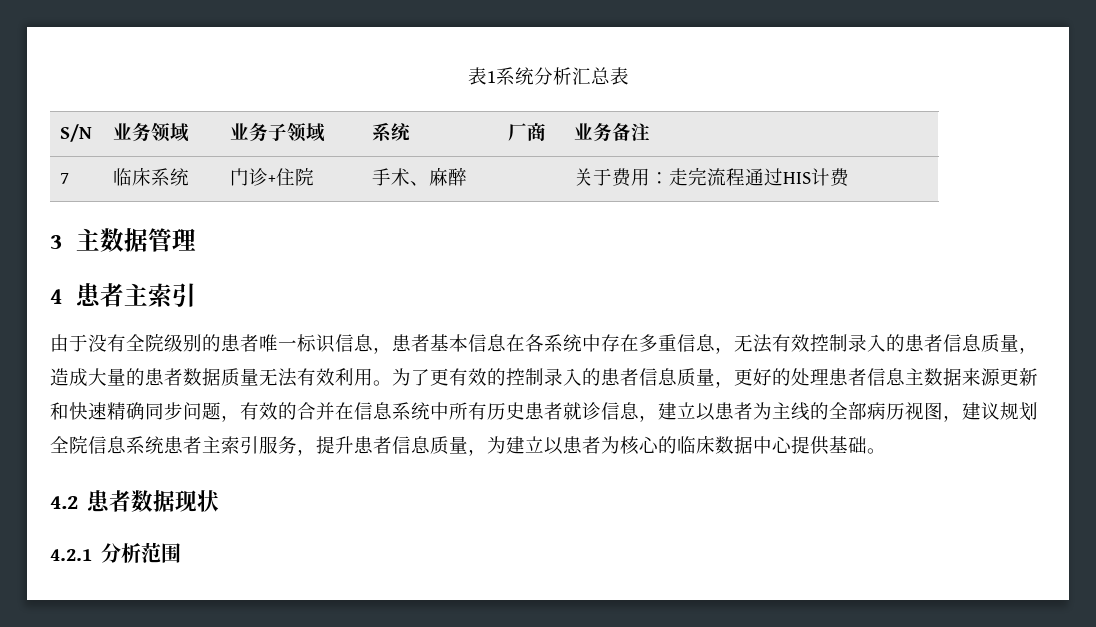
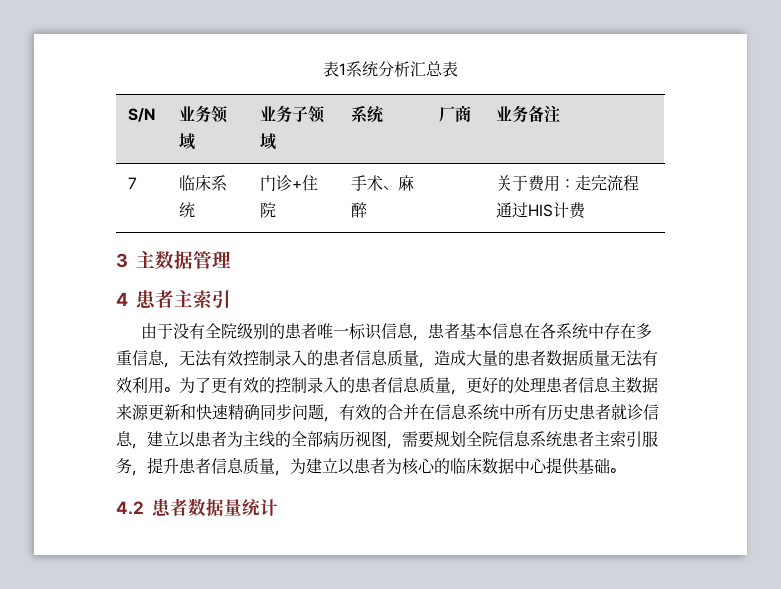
- 为了更有效的控制录入的患者信息质量，更好的处理患者信息主数据来源更新和快速精确同步问题，有效的合并在信息系统中所有历史患者就诊信息，建立以患者为主线的全部病历视图，建议规划全院信息系统患者主索引服务，提升患者信息质量，为建立以患者为核心的临床数据中心提供基础。
+ 为了更有效的控制录入的患者信息质量，更好的处理患者信息主数据来源更新和快速精确同步问题，有效的合并在信息系统中所有历史患者就诊信息，建立以患者为主线的全部病历视图，需要规划全院信息系统患者主索引服务，提升患者信息质量，为建立以患者为核心的临床数据中心提供基础。
- 4.2患者数据现状
- 4.2.1分析范围
+ 4.2患者数据量统计

